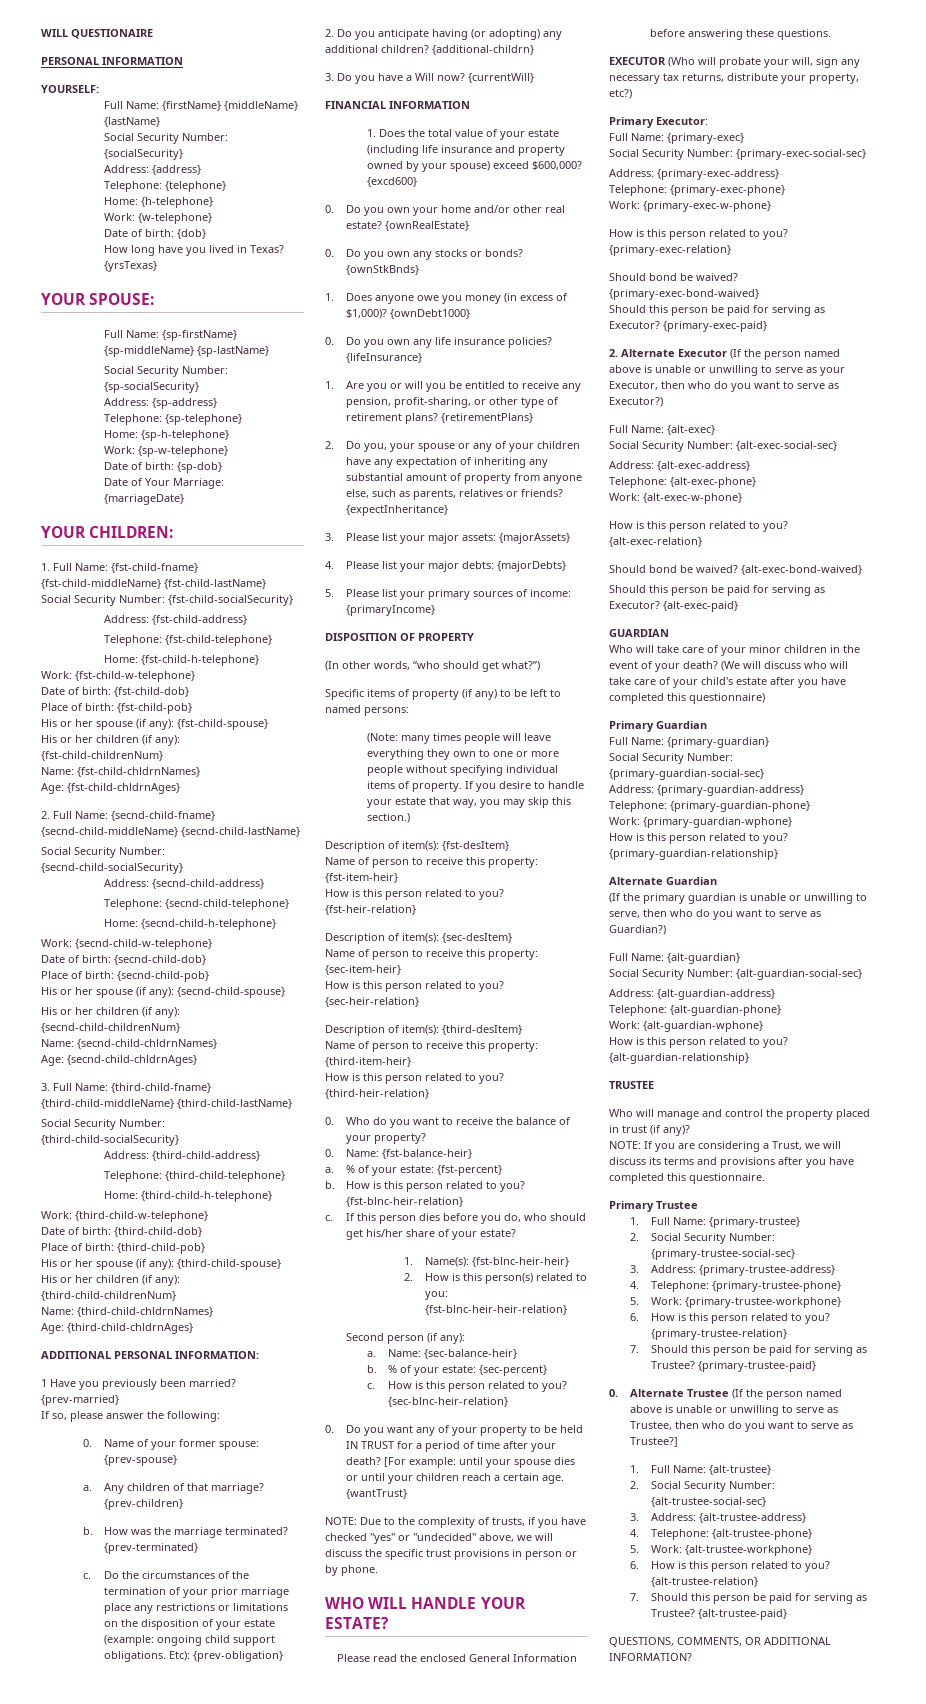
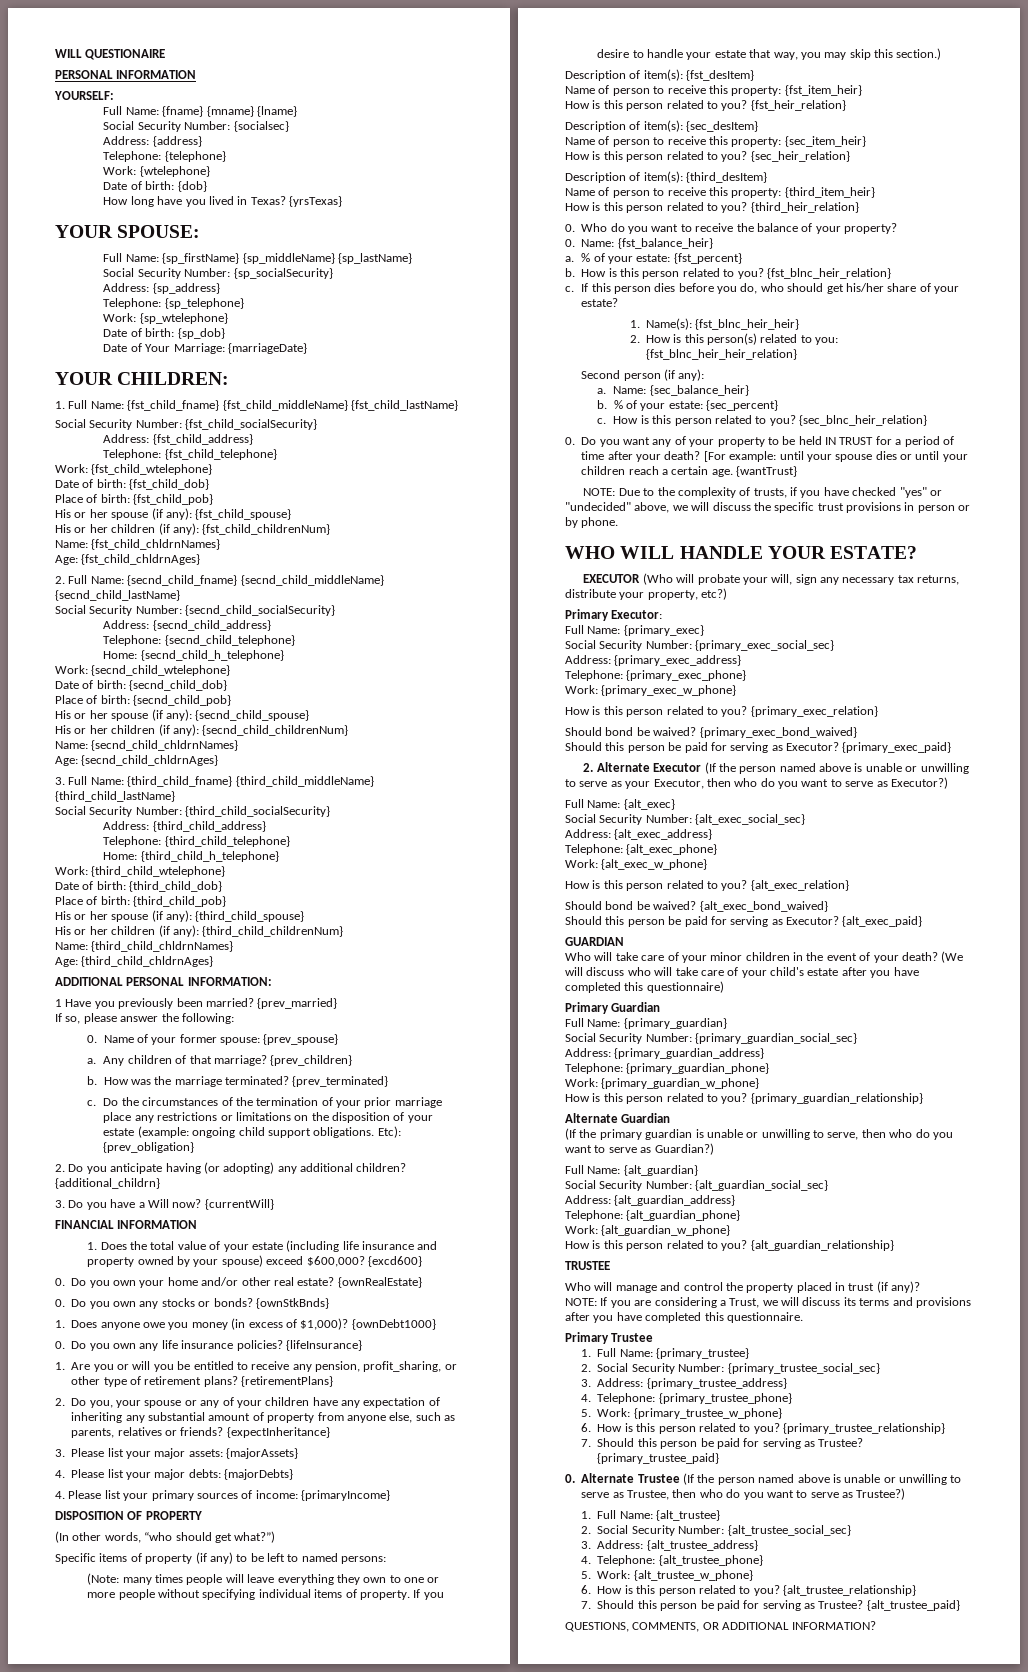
- Full Name: {firstName} {middleName} {lastName}
- Social Security Number: {socialSecurity}
+ Full Name: {fname} {mname} {lname}
+ Social Security Number: {socialsec}
- Home: {h-telephone}
- Work: {w-telephone}
+ Work: {wtelephone}
- Full Name: {sp-firstName} {sp-middleName} {sp-lastName}
- Social Security Number: {sp-socialSecurity}
- Address: {sp-address}
- Telephone: {sp-telephone}
- Home: {sp-h-telephone}
- Work: {sp-w-telephone}
- Date of birth: {sp-dob}
+ Full Name: {sp_firstName} {sp_middleName} {sp_lastName}
+ Social Security Number: {sp_socialSecurity}
+ Address: {sp_address}
+ Telephone: {sp_telephone}
+ Work: {sp_wtelephone}
+ Date of birth: {sp_dob}
- 1. Full Name: {fst-child-fname} {fst-child-middleName} {fst-child-lastName}
- Social Security Number: {fst-child-socialSecurity}
- Address: {fst-child-address}
- Telephone: {fst-child-telephone}
- Home: {fst-child-h-telephone}
- Work: {fst-child-w-telephone}
- Date of birth: {fst-child-dob}
- Place of birth: {fst-child-pob}
- His or her spouse (if any): {fst-child-spouse}
- His or her children (if any): {fst-child-childrenNum}
- Name: {fst-child-chldrnNames}
- Age: {fst-child-chldrnAges}
+ 1. Full Name: {fst_child_fname} {fst_child_middleName} {fst_child_lastName}
+ Social Security Number: {fst_child_socialSecurity}
+ Address: {fst_child_address}
+ Telephone: {fst_child_telephone}
+ Work: {fst_child_wtelephone}
+ Date of birth: {fst_child_dob}
+ Place of birth: {fst_child_pob}
+ His or her spouse (if any): {fst_child_spouse}
+ His or her children (if any): {fst_child_childrenNum}
+ Name: {fst_child_chldrnNames}
+ Age: {fst_child_chldrnAges}
- 2. Full Name: {secnd-child-fname} {secnd-child-middleName} {secnd-child-lastName}
- Social Security Number: {secnd-child-socialSecurity}
- Address: {secnd-child-address}
- Telephone: {secnd-child-telephone}
- Home: {secnd-child-h-telephone}
- Work: {secnd-child-w-telephone}
- Date of birth: {secnd-child-dob}
- Place of birth: {secnd-child-pob}
- His or her spouse (if any): {secnd-child-spouse}
- His or her children (if any): {secnd-child-childrenNum}
- Name: {secnd-child-chldrnNames}
- Age: {secnd-child-chldrnAges}
+ 2. Full Name: {secnd_child_fname} {secnd_child_middleName} {secnd_child_lastName}
+ Social Security Number: {secnd_child_socialSecurity}
+ Address: {secnd_child_address}
+ Telephone: {secnd_child_telephone}
+ Home: {secnd_child_h_telephone}
+ Work: {secnd_child_wtelephone}
+ Date of birth: {secnd_child_dob}
+ Place of birth: {secnd_child_pob}
+ His or her spouse (if any): {secnd_child_spouse}
+ His or her children (if any): {secnd_child_childrenNum}
+ Name: {secnd_child_chldrnNames}
+ Age: {secnd_child_chldrnAges}
- 3. Full Name: {third-child-fname} {third-child-middleName} {third-child-lastName}
- Social Security Number: {third-child-socialSecurity}
- Address: {third-child-address}
- Telephone: {third-child-telephone}
- Home: {third-child-h-telephone}
- Work: {third-child-w-telephone}
- Date of birth: {third-child-dob}
- Place of birth: {third-child-pob}
- His or her spouse (if any): {third-child-spouse}
- His or her children (if any): {third-child-childrenNum}
- Name: {third-child-chldrnNames}
- Age: {third-child-chldrnAges}
+ 3. Full Name: {third_child_fname} {third_child_middleName} {third_child_lastName}
+ Social Security Number: {third_child_socialSecurity}
+ Address: {third_child_address}
+ Telephone: {third_child_telephone}
+ Home: {third_child_h_telephone}
+ Work: {third_child_wtelephone}
+ Date of birth: {third_child_dob}
+ Place of birth: {third_child_pob}
+ His or her spouse (if any): {third_child_spouse}
+ His or her children (if any): {third_child_childrenNum}
+ Name: {third_child_chldrnNames}
+ Age: {third_child_chldrnAges}
- {prev-married}
+ {prev_married}
- 0. Name of your former spouse: {prev-spouse}
+ 0. Name of your former spouse: {prev_spouse}
- {prev-children}
+ {prev_children}
- {prev-terminated}
+ {prev_terminated}
- Etc): {prev-obligation}
+ Etc): {prev_obligation}
- {additional-childrn}
+ {additional_childrn}
- 1. Are you or will you be entitled to receive any pension, profit-sharing, or other type of retirement plans?
+ 1. Are you or will you be entitled to receive any pension, profit_sharing, or other type of retirement plans?
- 5. Please list your primary sources of income: {primaryIncome}
+ 4. Please list your primary sources of income: {primaryIncome}
- Description of item(s): {fst-desItem}
- Name of person to receive this property: {fst-item-heir}
- How is this person related to you? {fst-heir-relation}
- Description of item(s): {sec-desItem}
- Name of person to receive this property: {sec-item-heir}
- How is this person related to you? {sec-heir-relation}
- Description of item(s): {third-desItem}
- Name of person to receive this property: {third-item-heir}
- How is this person related to you? {third-heir-relation}
+ Description of item(s): {fst_desItem}
+ Name of person to receive this property: {fst_item_heir}
+ How is this person related to you? {fst_heir_relation}
+ Description of item(s): {sec_desItem}
+ Name of person to receive this property: {sec_item_heir}
+ How is this person related to you? {sec_heir_relation}
+ Description of item(s): {third_desItem}
+ Name of person to receive this property: {third_item_heir}
+ How is this person related to you? {third_heir_relation}
- 0. Name: {fst-balance-heir}
+ 0. Name: {fst_balance_heir}
- % of your estate: {fst-percent}
+ % of your estate: {fst_percent}
- {fst-blnc-heir-relation}
+ {fst_blnc_heir_relation}
- 1. Name(s): {fst-blnc-heir-heir}
+ 1. Name(s): {fst_blnc_heir_heir}
- 2. How is this person(s) related to you: {fst-blnc-heir-heir-relation}
+ 2. How is this person(s) related to you: {fst_blnc_heir_heir_relation}
- Name: {sec-balance-heir}
+ Name: {sec_balance_heir}
- % of your estate: {sec-percent}
+ % of your estate: {sec_percent}
- {sec-blnc-heir-relation}
+ {sec_blnc_heir_relation}
- Please read the enclosed General Information before answering these questions.
- Full Name: {primary-exec}
- Social Security Number: {primary-exec-social-sec}
- Address: {primary-exec-address}
- Telephone: {primary-exec-phone}
- Work: {primary-exec-w-phone}
- How is this person related to you? {primary-exec-relation}
- Should bond be waived? {primary-exec-bond-waived}
- Should this person be paid for serving as Executor? {primary-exec-paid}
+ Full Name: {primary_exec}
+ Social Security Number: {primary_exec_social_sec}
+ Address: {primary_exec_address}
+ Telephone: {primary_exec_phone}
+ Work: {primary_exec_w_phone}
+ How is this person related to you? {primary_exec_relation}
+ Should bond be waived? {primary_exec_bond_waived}
+ Should this person be paid for serving as Executor? {primary_exec_paid}
- Full Name: {alt-exec}
- Social Security Number: {alt-exec-social-sec}
- Address: {alt-exec-address}
- Telephone: {alt-exec-phone}
- Work: {alt-exec-w-phone}
- How is this person related to you? {alt-exec-relation}
- Should bond be waived? {alt-exec-bond-waived}
- Should this person be paid for serving as Executor? {alt-exec-paid}
+ Full Name: {alt_exec}
+ Social Security Number: {alt_exec_social_sec}
+ Address: {alt_exec_address}
+ Telephone: {alt_exec_phone}
+ Work: {alt_exec_w_phone}
+ How is this person related to you? {alt_exec_relation}
+ Should bond be waived? {alt_exec_bond_waived}
+ Should this person be paid for serving as Executor? {alt_exec_paid}
- Full Name: {primary-guardian}
- Social Security Number: {primary-guardian-social-sec}
- Address: {primary-guardian-address}
- Telephone: {primary-guardian-phone}
- Work: {primary-guardian-wphone}
- How is this person related to you? {primary-guardian-relationship}
+ Full Name: {primary_guardian}
+ Social Security Number: {primary_guardian_social_sec}
+ Address: {primary_guardian_address}
+ Telephone: {primary_guardian_phone}
+ Work: {primary_guardian_w_phone}
+ How is this person related to you? {primary_guardian_relationship}
- Full Name: {alt-guardian}
- Social Security Number: {alt-guardian-social-sec}
- Address: {alt-guardian-address}
- Telephone: {alt-guardian-phone}
- Work: {alt-guardian-wphone}
- How is this person related to you? {alt-guardian-relationship}
+ Full Name: {alt_guardian}
+ Social Security Number: {alt_guardian_social_sec}
+ Address: {alt_guardian_address}
+ Telephone: {alt_guardian_phone}
+ Work: {alt_guardian_w_phone}
+ How is this person related to you? {alt_guardian_relationship}
- 1. Full Name: {primary-trustee}
- 2. Social Security Number: {primary-trustee-social-sec}
- 3. Address: {primary-trustee-address}
- 4. Telephone: {primary-trustee-phone}
- 5. Work: {primary-trustee-workphone}
- 6. How is this person related to you? {primary-trustee-relation}
+ 1. Full Name: {primary_trustee}
+ 2. Social Security Number: {primary_trustee_social_sec}
+ 3. Address: {primary_trustee_address}
+ 4. Telephone: {primary_trustee_phone}
+ 5. Work: {primary_trustee_w_phone}
+ 6. How is this person related to you? {primary_trustee_relationship}
- {primary-trustee-paid}
+ {primary_trustee_paid}
- 0. Alternate Trustee (If the person named above is unable or unwilling to serve as Trustee, then who do you want to serve as Trustee?]
- 1. Full Name: {alt-trustee}
- 2. Social Security Number: {alt-trustee-social-sec}
- 3. Address: {alt-trustee-address}
- 4. Telephone: {alt-trustee-phone}
- 5. Work: {alt-trustee-workphone}
- 6. How is this person related to you? {alt-trustee-relation}
+ 0. Alternate Trustee (If the person named above is unable or unwilling to serve as Trustee, then who do you want to serve as Trustee?)
+ 1. Full Name: {alt_trustee}
+ 2. Social Security Number: {alt_trustee_social_sec}
+ 3. Address: {alt_trustee_address}
+ 4. Telephone: {alt_trustee_phone}
+ 5. Work: {alt_trustee_w_phone}
+ 6. How is this person related to you? {alt_trustee_relationship}
- {alt-trustee-paid}
+ {alt_trustee_paid}

